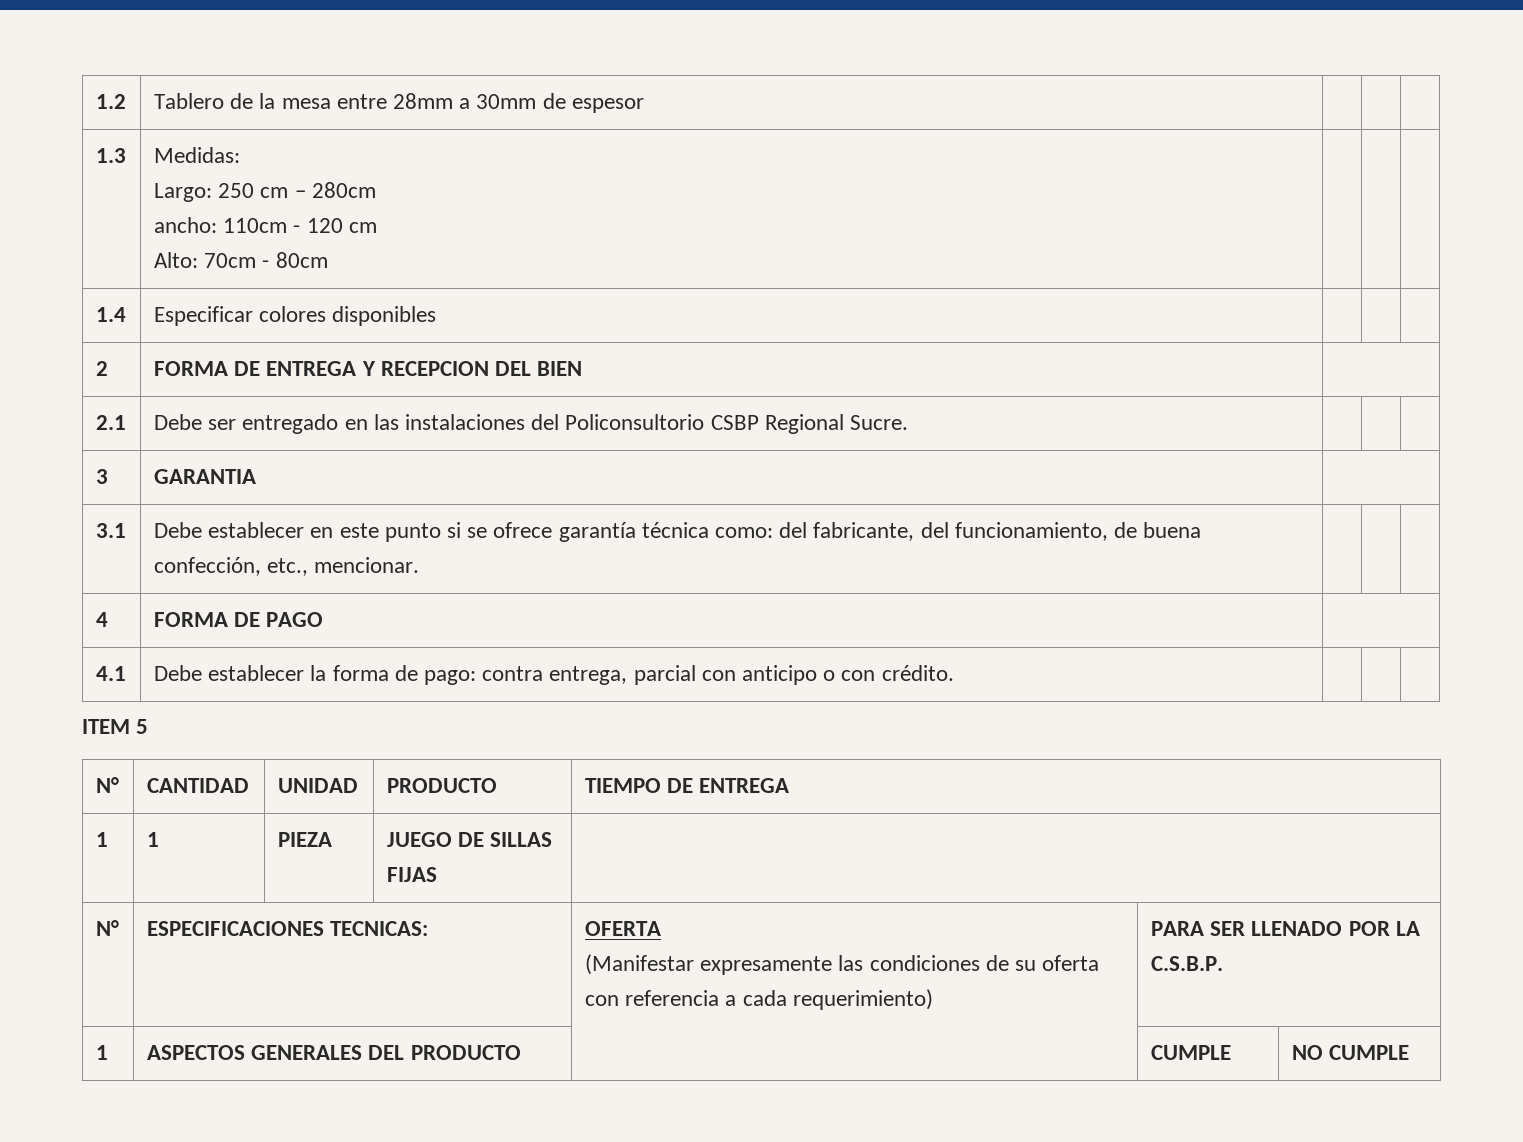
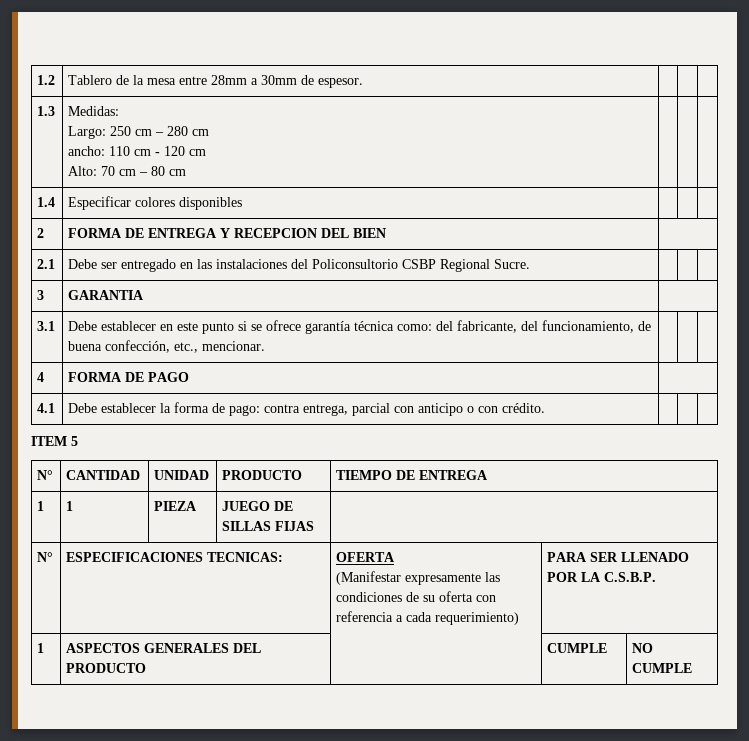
- 1.2 | Tablero de la mesa entre 28mm a 30mm de espesor | | |
+ 1.2 | Tablero de la mesa entre 28mm a 30mm de espesor. | | |
  1.3 | Medidas:
- Largo: 250 cm – 280cm
- ancho: 110cm - 120 cm
- Alto: 70cm - 80cm | | |
+ Largo: 250 cm – 280 cm
+ ancho: 110 cm - 120 cm
+ Alto: 70 cm – 80 cm | | |

